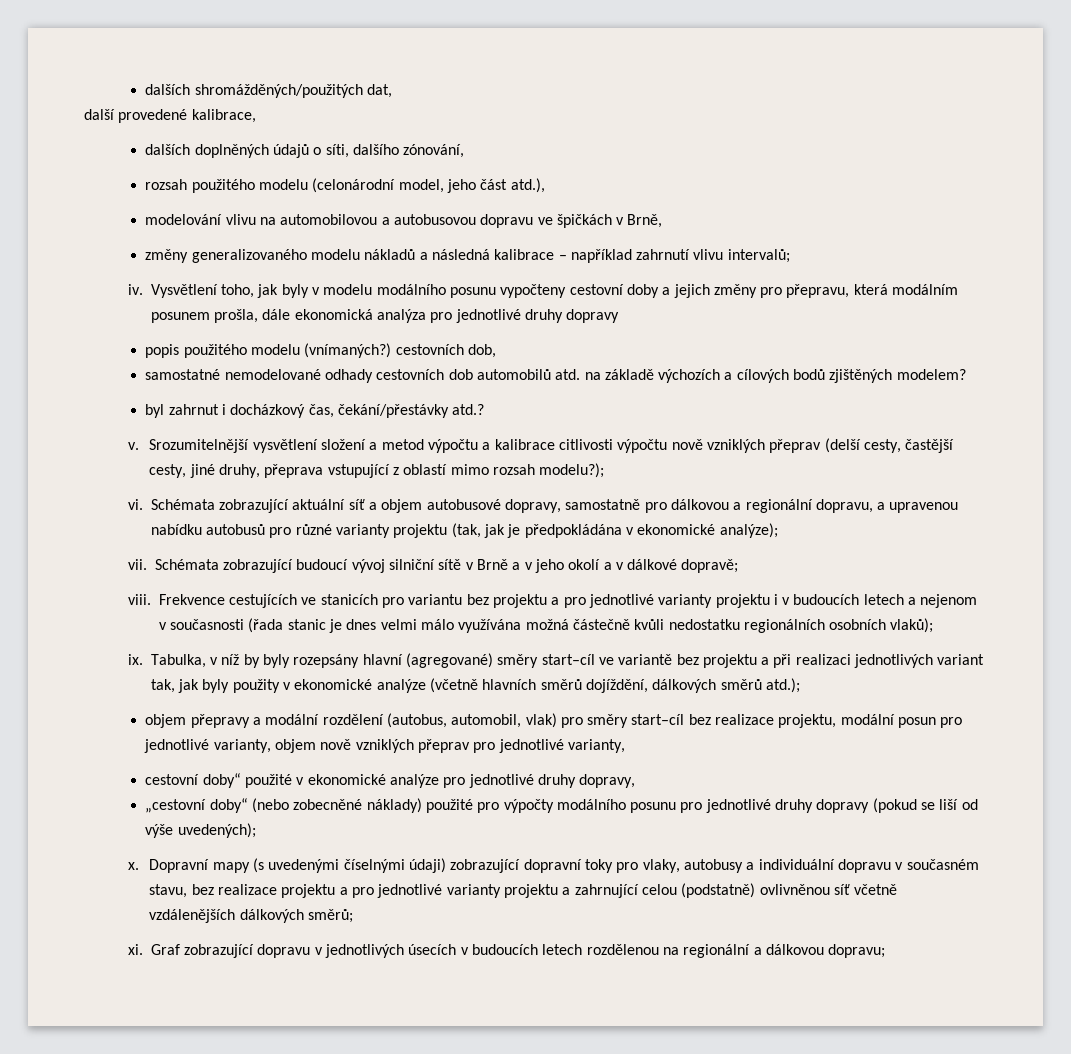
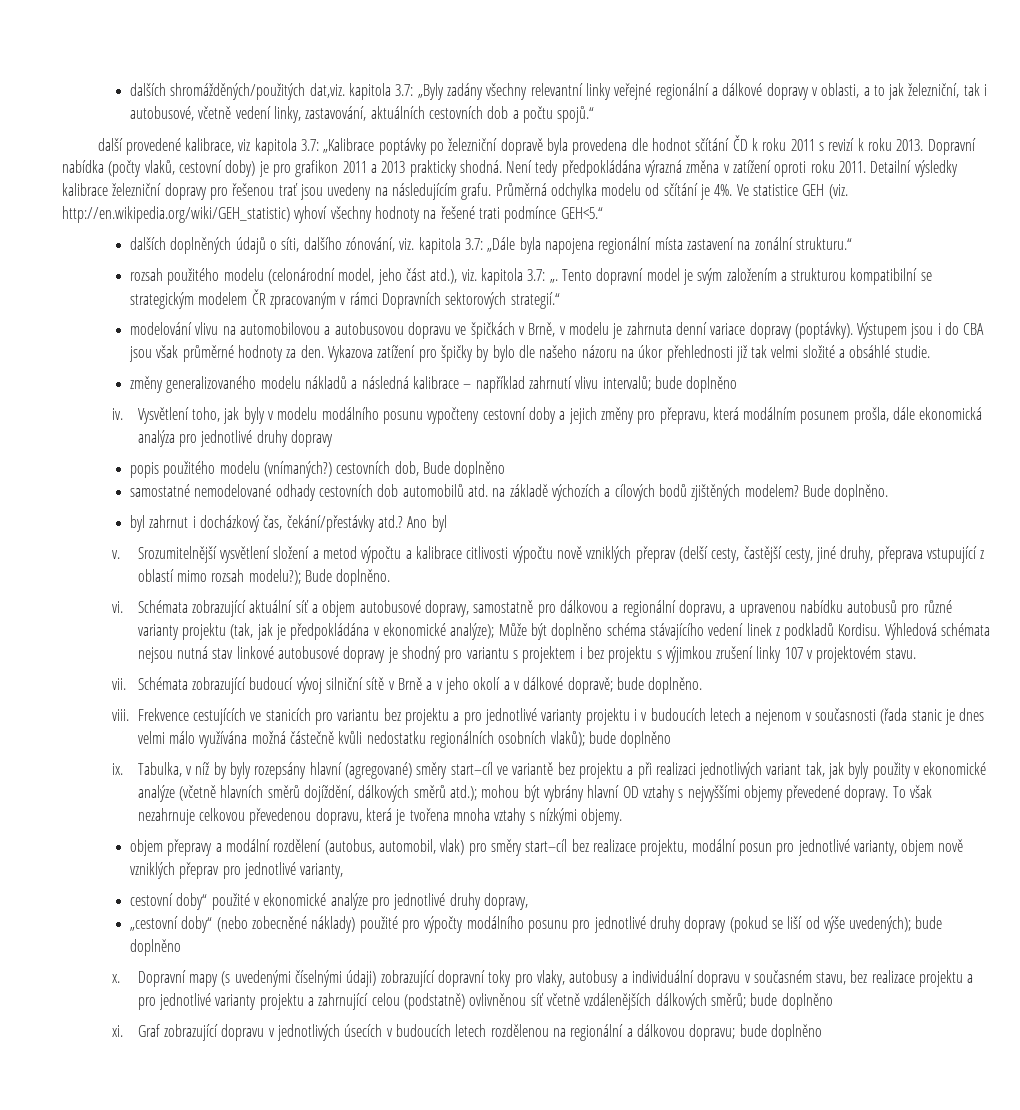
- dalších shromážděných/použitých dat,
- další provedené kalibrace,
+ dalších shromážděných/použitých dat,viz. kapitola 3.7: „Byly zadány všechny relevantní linky veřejné regionální a dálkové dopravy v oblasti, a to jak železniční, tak i autobusové, včetně vedení linky, zastavování, aktuálních cestovních dob a počtu spojů.“
+ další provedené kalibrace, viz kapitola 3.7: „Kalibrace poptávky po železniční dopravě byla provedena dle hodnot sčítání ČD k roku 2011 s revizí k roku 2013. Dopravní nabídka (počty vlaků, cestovní doby) je pro grafikon 2011 a 2013 prakticky shodná. Není tedy předpokládána výrazná změna v zatížení oproti roku 2011. Detailní výsledky kalibrace železniční dopravy pro řešenou trať jsou uvedeny na následujícím grafu. Průměrná odchylka modelu od sčítání je 4%. Ve statistice GEH (viz. http://en.wikipedia.org/wiki/GEH_statistic) vyhoví všechny hodnoty na řešené trati podmínce GEH<5.“
- dalších doplněných údajů o síti, dalšího zónování,
+ dalších doplněných údajů o síti, dalšího zónování, viz. kapitola 3.7: „Dále byla napojena regionální místa zastavení na zonální strukturu.“
- rozsah použitého modelu (celonárodní model, jeho část atd.),
+ rozsah použitého modelu (celonárodní model, jeho část atd.), viz. kapitola 3.7: „. Tento dopravní model je svým založením a strukturou kompatibilní se strategickým modelem ČR zpracovaným v rámci Dopravních sektorových strategií.“
- modelování vlivu na automobilovou a autobusovou dopravu ve špičkách v Brně,
+ modelování vlivu na automobilovou a autobusovou dopravu ve špičkách v Brně, v modelu je zahrnuta denní variace dopravy (poptávky). Výstupem jsou i do CBA jsou však průměrné hodnoty za den. Vykazova zatížení pro špičky by bylo dle našeho názoru na úkor přehlednosti již tak velmi složité a obsáhlé studie.
- změny generalizovaného modelu nákladů a následná kalibrace – například zahrnutí vlivu intervalů;
+ změny generalizovaného modelu nákladů a následná kalibrace – například zahrnutí vlivu intervalů; bude doplněno
- popis použitého modelu (vnímaných?) cestovních dob,
+ popis použitého modelu (vnímaných?) cestovních dob, Bude doplněno
- samostatné nemodelované odhady cestovních dob automobilů atd. na základě výchozích a cílových bodů zjištěných modelem?
+ samostatné nemodelované odhady cestovních dob automobilů atd. na základě výchozích a cílových bodů zjištěných modelem? Bude doplněno.
+ Ano byl
- Srozumitelnější vysvětlení složení a metod výpočtu a kalibrace citlivosti výpočtu nově vzniklých přeprav (delší cesty, častější cesty, jiné druhy, přeprava vstupující z oblastí mimo rozsah modelu?);
+ Srozumitelnější vysvětlení složení a metod výpočtu a kalibrace citlivosti výpočtu nově vzniklých přeprav (delší cesty, častější cesty, jiné druhy, přeprava vstupující z oblastí mimo rozsah modelu?); Bude doplněno.
- Schémata zobrazující aktuální síť a objem autobusové dopravy, samostatně pro dálkovou a regionální dopravu, a upravenou nabídku autobusů pro různé varianty projektu (tak, jak je předpokládána v ekonomické analýze);
+ Schémata zobrazující aktuální síť a objem autobusové dopravy, samostatně pro dálkovou a regionální dopravu, a upravenou nabídku autobusů pro různé varianty projektu (tak, jak je předpokládána v ekonomické analýze); Může být doplněno schéma stávajícího vedení linek z podkladů Kordisu. Výhledová schémata nejsou nutná stav linkové autobusové dopravy je shodný pro variantu s projektem i bez projektu s výjimkou zrušení linky 107 v projektovém stavu.
- Schémata zobrazující budoucí vývoj silniční sítě v Brně a v jeho okolí a v dálkové dopravě;
+ Schémata zobrazující budoucí vývoj silniční sítě v Brně a v jeho okolí a v dálkové dopravě; bude doplněno.
- Frekvence cestujících ve stanicích pro variantu bez projektu a pro jednotlivé varianty projektu i v budoucích letech a nejenom v současnosti (řada stanic je dnes velmi málo využívána možná částečně kvůli nedostatku regionálních osobních vlaků);
+ Frekvence cestujících ve stanicích pro variantu bez projektu a pro jednotlivé varianty projektu i v budoucích letech a nejenom v současnosti (řada stanic je dnes velmi málo využívána možná částečně kvůli nedostatku regionálních osobních vlaků); bude doplněno
- Tabulka, v níž by byly rozepsány hlavní (agregované) směry start–cíl ve variantě bez projektu a při realizaci jednotlivých variant tak, jak byly použity v ekonomické analýze (včetně hlavních směrů dojíždění, dálkových směrů atd.);
+ Tabulka, v níž by byly rozepsány hlavní (agregované) směry start–cíl ve variantě bez projektu a při realizaci jednotlivých variant tak, jak byly použity v ekonomické analýze (včetně hlavních směrů dojíždění, dálkových směrů atd.); mohou být vybrány hlavní OD vztahy s nejvyššími objemy převedené dopravy. To však nezahrnuje celkovou převedenou dopravu, která je tvořena mnoha vztahy s nízkými objemy.
- „cestovní doby“ (nebo zobecněné náklady) použité pro výpočty modálního posunu pro jednotlivé druhy dopravy (pokud se liší od výše uvedených);
+ „cestovní doby“ (nebo zobecněné náklady) použité pro výpočty modálního posunu pro jednotlivé druhy dopravy (pokud se liší od výše uvedených); bude doplněno
- Dopravní mapy (s uvedenými číselnými údaji) zobrazující dopravní toky pro vlaky, autobusy a individuální dopravu v současném stavu, bez realizace projektu a pro jednotlivé varianty projektu a zahrnující celou (podstatně) ovlivněnou síť včetně vzdálenějších dálkových směrů;
+ Dopravní mapy (s uvedenými číselnými údaji) zobrazující dopravní toky pro vlaky, autobusy a individuální dopravu v současném stavu, bez realizace projektu a pro jednotlivé varianty projektu a zahrnující celou (podstatně) ovlivněnou síť včetně vzdálenějších dálkových směrů; bude doplněno
- Graf zobrazující dopravu v jednotlivých úsecích v budoucích letech rozdělenou na regionální a dálkovou dopravu;
+ Graf zobrazující dopravu v jednotlivých úsecích v budoucích letech rozdělenou na regionální a dálkovou dopravu; bude doplněno

